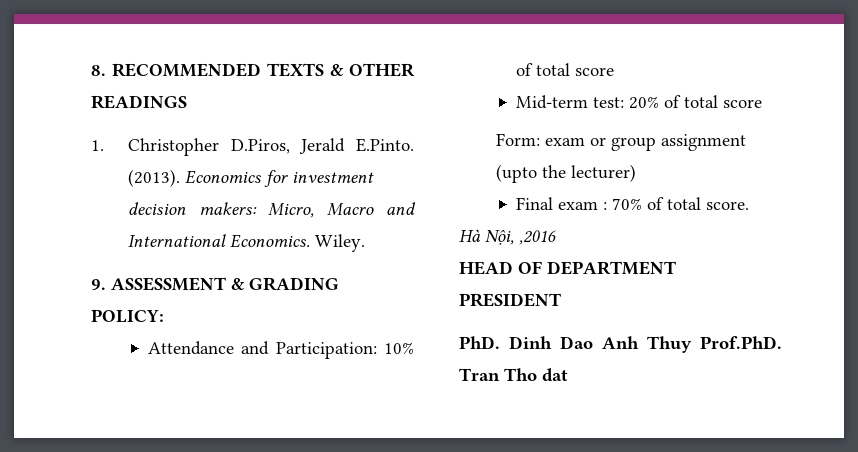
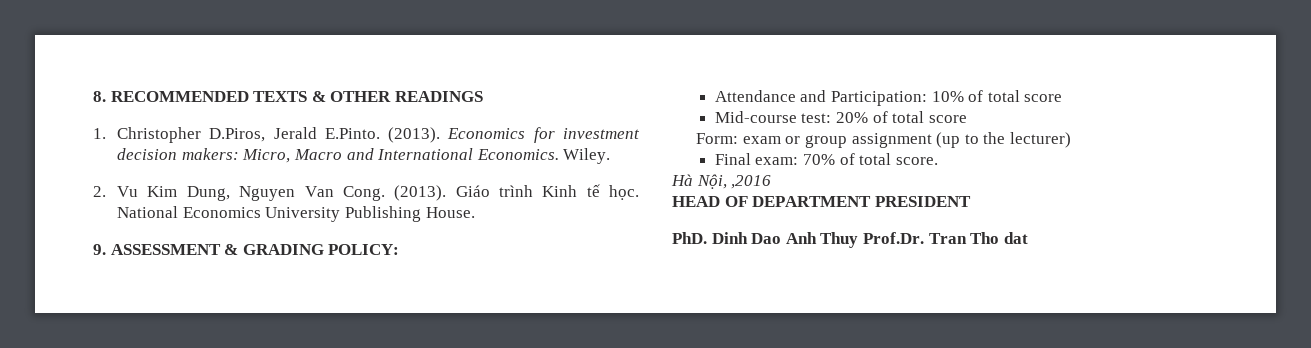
+ 2. Vu Kim Dung, Nguyen Van Cong. (2013). Giáo trình Kinh tế học. National Economics University Publishing House.
- Mid-term test: 20% of total score
+ Mid-course test: 20% of total score
- Form: exam or group assignment (upto the lecturer)
+ Form: exam or group assignment (up to the lecturer)
- Final exam : 70% of total score.
+ Final exam: 70% of total score.
- PhD. Dinh Dao Anh Thuy Prof.PhD. Tran Tho dat
+ PhD. Dinh Dao Anh Thuy Prof.Dr. Tran Tho dat

